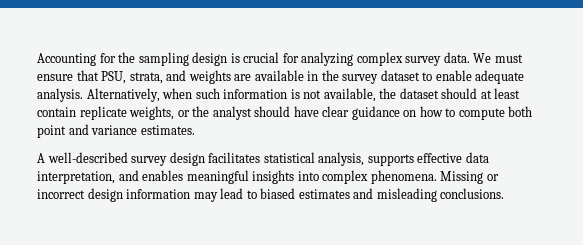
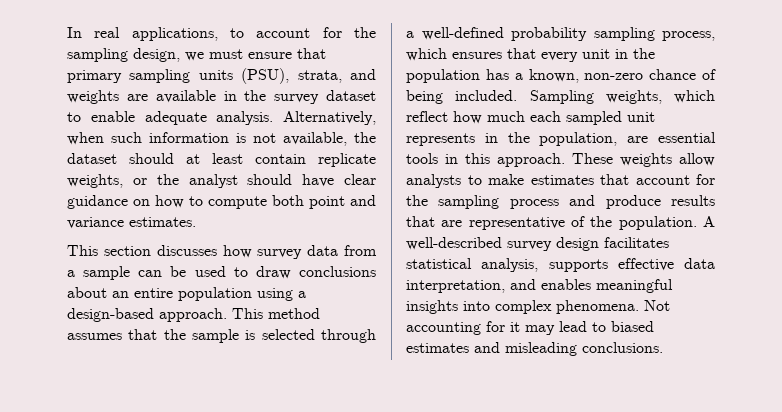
- Accounting for the sampling design is crucial for analyzing complex survey data. We must ensure that PSU, strata, and weights are available in the survey dataset to enable adequate analysis.
+ In real applications, to account for the sampling design, we must ensure that primary sampling units (PSU), strata, and weights are available in the survey dataset to enable adequate analysis.
+ This section discusses how survey data from a sample can be used to draw conclusions about an entire population using a design-based approach. This method assumes that the sample is selected through a well-defined probability sampling process, which ensures that every unit in the population has a known, non-zero chance of being included. Sampling weights, which reflect how much each sampled unit represents in the population, are essential tools in this approach. These weights allow analysts to make estimates that account for the sampling process and produce results that are representative of the population.
- Missing or incorrect design information may lead to biased estimates and misleading conclusions.
+ Not accounting for it may lead to biased estimates and misleading conclusions.

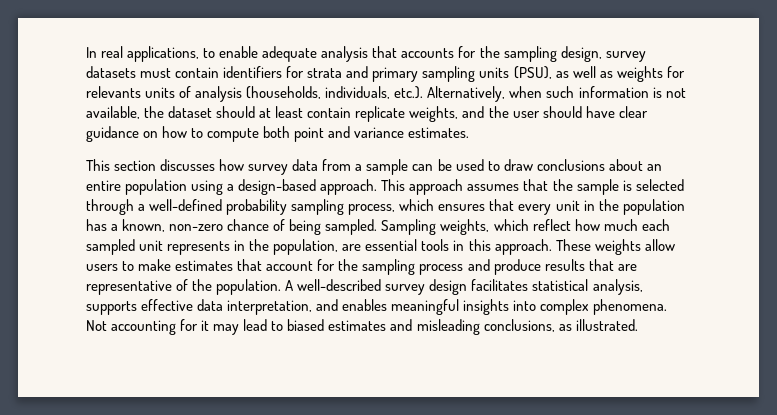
- In real applications, to account for the sampling design, we must ensure that primary sampling units (PSU), strata, and weights are available in the survey dataset to enable adequate analysis. Alternatively, when such information is not available, the dataset should at least contain replicate weights, or the analyst should have clear guidance on how to compute both point and variance estimates.
+ In real applications, to enable adequate analysis that accounts for the sampling design, survey datasets must contain identifiers for strata and primary sampling units (PSU), as well as weights for relevants units of analysis (households, individuals, etc.). Alternatively, when such information is not available, the dataset should at least contain replicate weights, and the user should have clear guidance on how to compute both point and variance estimates.
- This method assumes that the sample is selected through a well-defined probability sampling process, which ensures that every unit in the population has a known, non-zero chance of being included.
+ This approach assumes that the sample is selected through a well-defined probability sampling process, which ensures that every unit in the population has a known, non-zero chance of being sampled.
- These weights allow analysts to make estimates that account for the sampling process and produce results that are representative of the population.
+ These weights allow users to make estimates that account for the sampling process and produce results that are representative of the population.
- Not accounting for it may lead to biased estimates and misleading conclusions.
+ Not accounting for it may lead to biased estimates and misleading conclusions, as illustrated.

